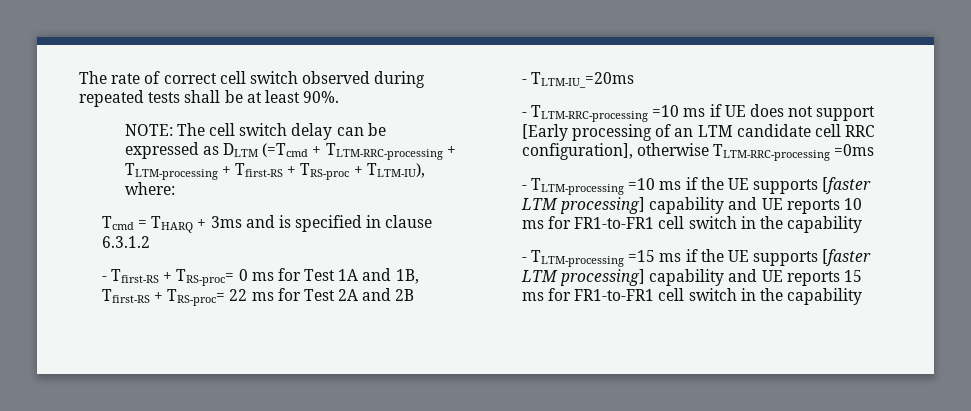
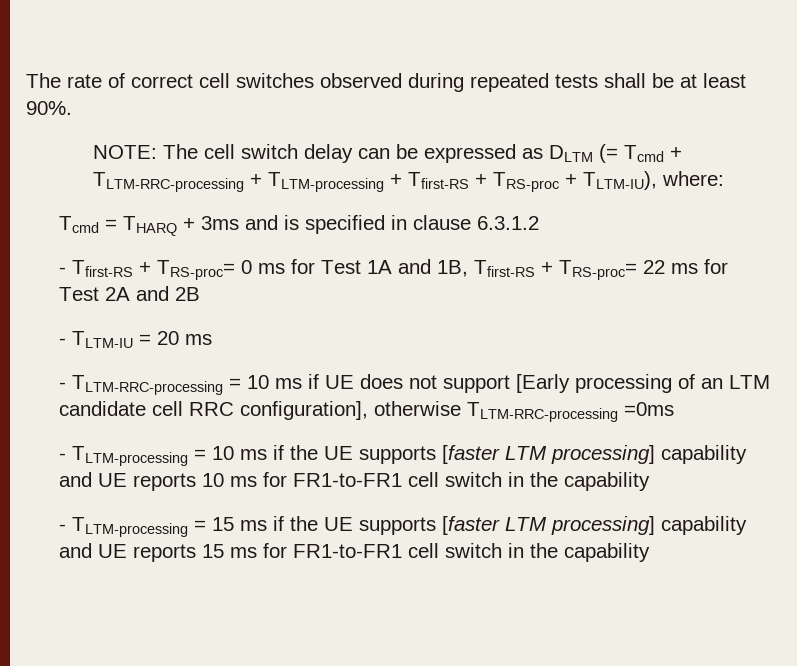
- The rate of correct cell switch observed during repeated tests shall be at least 90%.
+ The rate of correct cell switches observed during repeated tests shall be at least 90%.
- NOTE: The cell switch delay can be expressed as DLTM (=Tcmd + TLTM-RRC-processing + TLTM-processing + Tfirst-RS + TRS-proc + TLTM-IU), where:
+ NOTE: The cell switch delay can be expressed as DLTM (= Tcmd + TLTM-RRC-processing + TLTM-processing + Tfirst-RS + TRS-proc + TLTM-IU), where:
- - TLTM-IU_=20ms
+ - TLTM-IU = 20 ms
- - TLTM-RRC-processing =10 ms if UE does not support [Early processing of an LTM candidate cell RRC configuration], otherwise TLTM-RRC-processing =0ms
+ - TLTM-RRC-processing = 10 ms if UE does not support [Early processing of an LTM candidate cell RRC configuration], otherwise TLTM-RRC-processing =0ms
- - TLTM-processing =10 ms if the UE supports [faster LTM processing] capability and UE reports 10 ms for FR1-to-FR1 cell switch in the capability
+ - TLTM-processing = 10 ms if the UE supports [faster LTM processing] capability and UE reports 10 ms for FR1-to-FR1 cell switch in the capability
- - TLTM-processing =15 ms if the UE supports [faster LTM processing] capability and UE reports 15 ms for FR1-to-FR1 cell switch in the capability
+ - TLTM-processing = 15 ms if the UE supports [faster LTM processing] capability and UE reports 15 ms for FR1-to-FR1 cell switch in the capability

